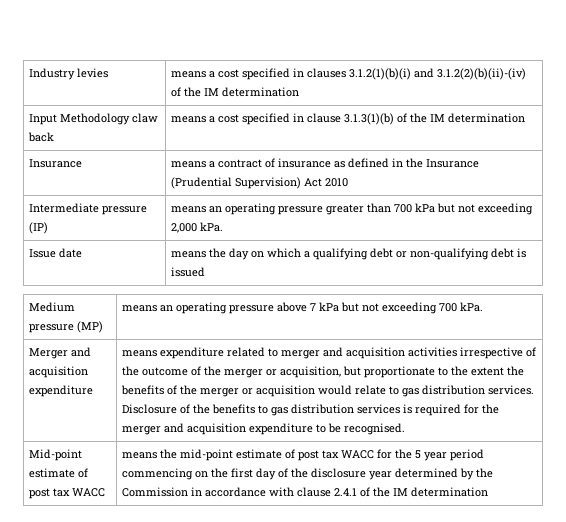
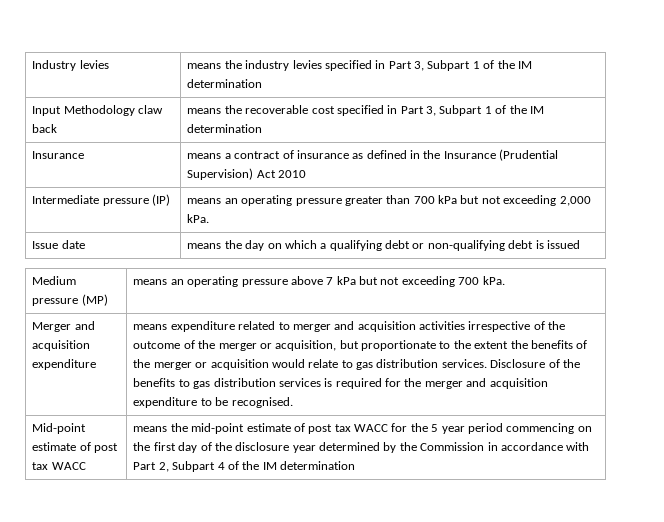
- Industry levies | means a cost specified in clauses 3.1.2(1)(b)(i) and 3.1.2(2)(b)(ii)-(iv) of the IM determination
+ Industry levies | means the industry levies specified in Part 3, Subpart 1 of the IM determination
- Input Methodology claw back | means a cost specified in clause 3.1.3(1)(b) of the IM determination
+ Input Methodology claw back | means the recoverable cost specified in Part 3, Subpart 1 of the IM determination
- means the mid-point estimate of post tax WACC for the 5 year period commencing on the first day of the disclosure year determined by the Commission in accordance with clause 2.4.1 of the IM determination
+ means the mid-point estimate of post tax WACC for the 5 year period commencing on the first day of the disclosure year determined by the Commission in accordance with Part 2, Subpart 4 of the IM determination

